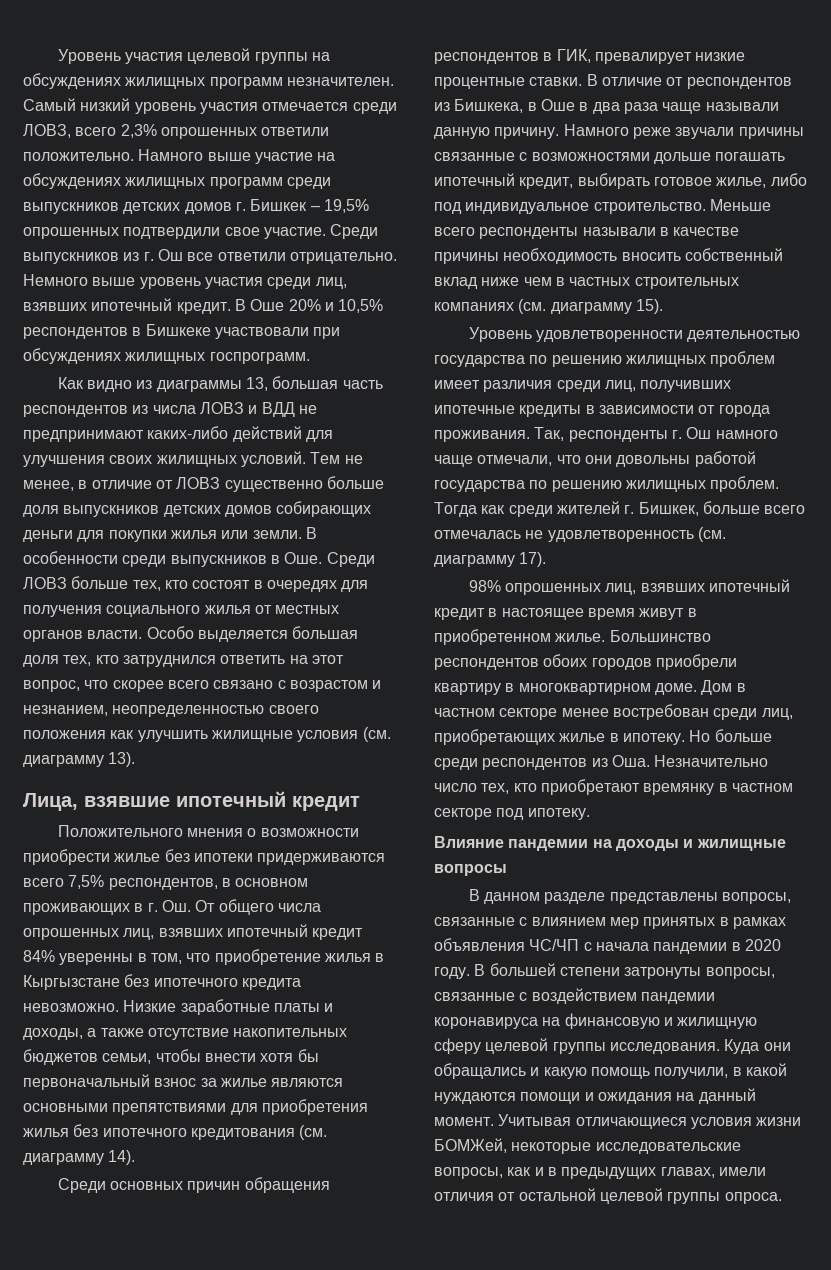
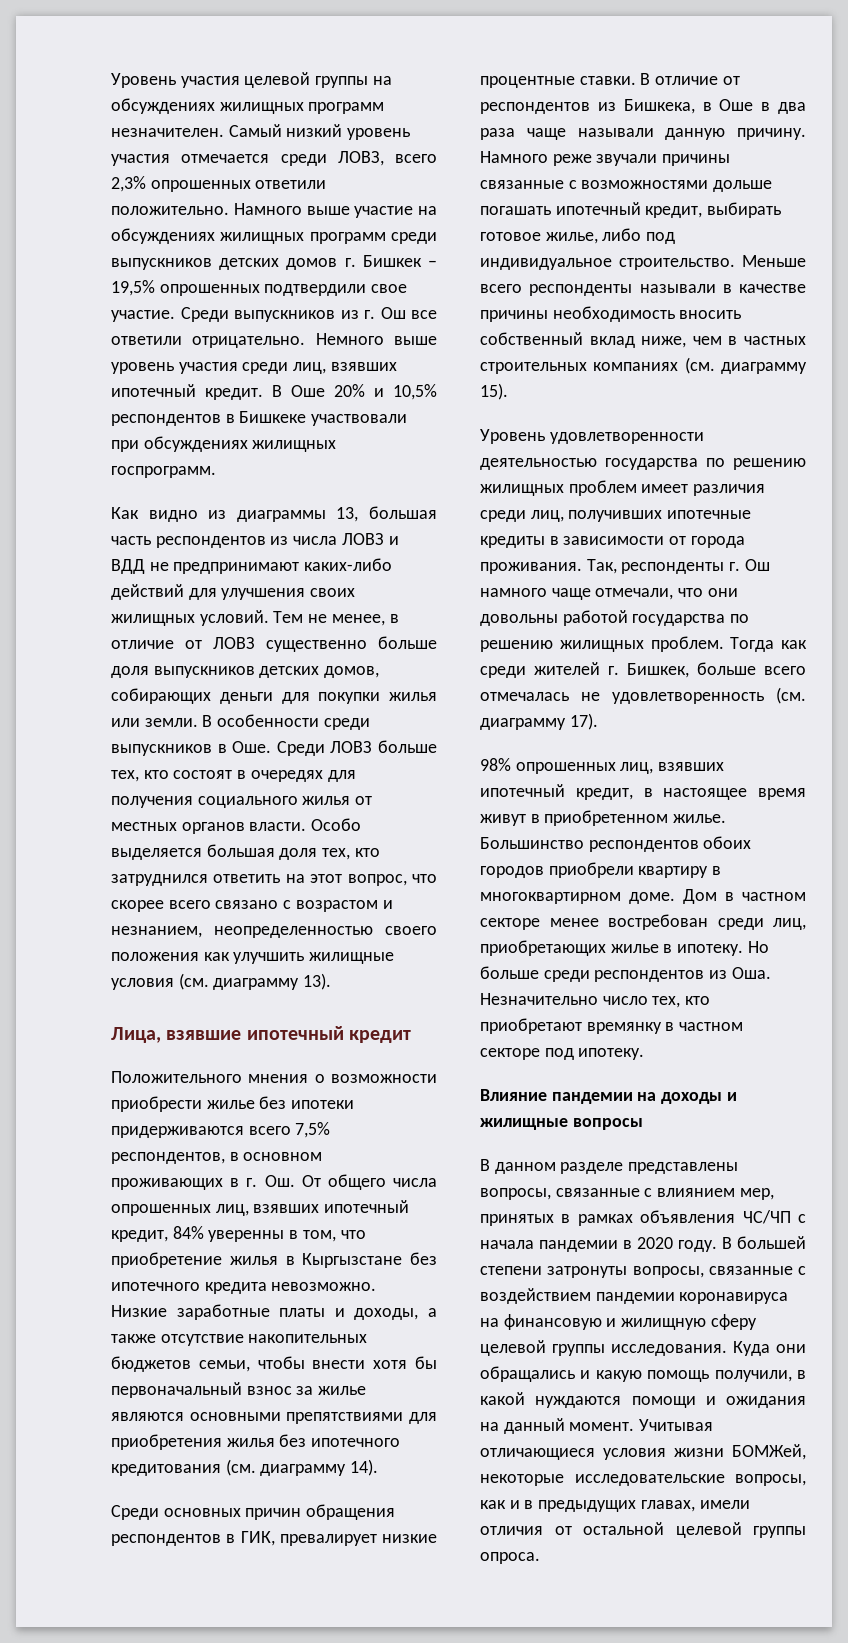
- Тем не менее, в отличие от ЛОВЗ существенно больше доля выпускников детских домов собирающих деньги для покупки жилья или земли.
+ Тем не менее, в отличие от ЛОВЗ существенно больше доля выпускников детских домов, собирающих деньги для покупки жилья или земли.
- Положительного мнения о возможности приобрести жилье без ипотеки придерживаются всего 7,5% респондентов, в основном проживающих в г. Ош. От общего числа опрошенных лиц, взявших ипотечный кредит 84% уверенны в том, что приобретение жилья в Кыргызстане без ипотечного кредита невозможно.
+ Положительного мнения о возможности приобрести жилье без ипотеки придерживаются всего 7,5% респондентов, в основном проживающих в г. Ош. От общего числа опрошенных лиц, взявших ипотечный кредит, 84% уверенны в том, что приобретение жилья в Кыргызстане без ипотечного кредита невозможно.
- Меньше всего респонденты называли в качестве причины необходимость вносить собственный вклад ниже чем в частных строительных компаниях (см. диаграмму 15).
+ Меньше всего респонденты называли в качестве причины необходимость вносить собственный вклад ниже, чем в частных строительных компаниях (см. диаграмму 15).
- 98% опрошенных лиц, взявших ипотечный кредит в настоящее время живут в приобретенном жилье.
+ 98% опрошенных лиц, взявших ипотечный кредит, в настоящее время живут в приобретенном жилье.
- В данном разделе представлены вопросы, связанные с влиянием мер принятых в рамках объявления ЧС/ЧП с начала пандемии в 2020 году.
+ В данном разделе представлены вопросы, связанные с влиянием мер, принятых в рамках объявления ЧС/ЧП с начала пандемии в 2020 году.

